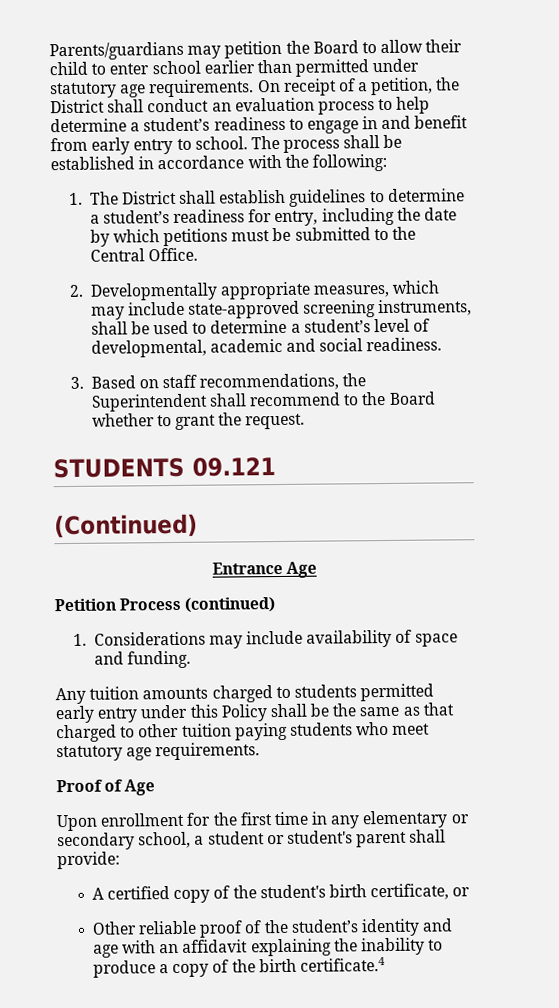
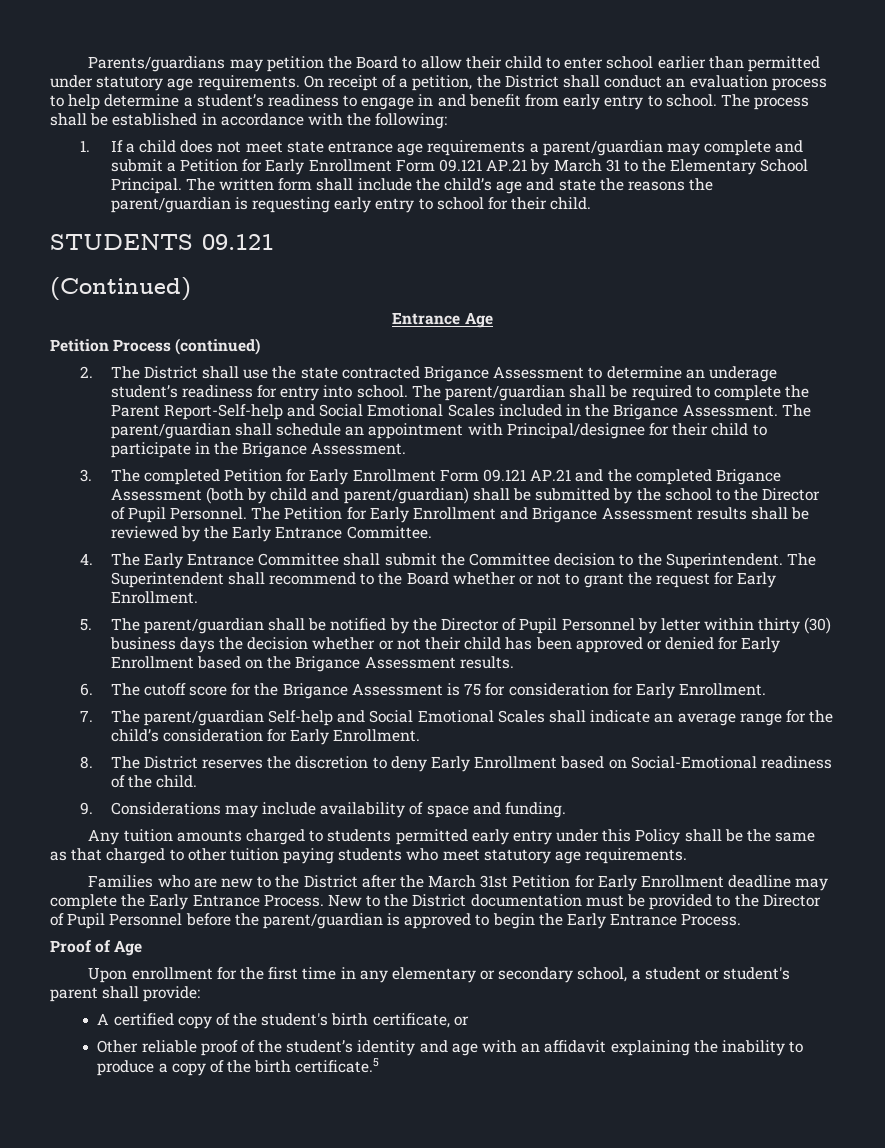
- 1. The District shall establish guidelines to determine a student’s readiness for entry, including the date by which petitions must be submitted to the Central Office.
- 2. Developmentally appropriate measures, which may include state-approved screening instruments, shall be used to determine a student’s level of developmental, academic and social readiness.
- 3. Based on staff recommendations, the Superintendent shall recommend to the Board whether to grant the request.
+ 1. If a child does not meet state entrance age requirements a parent/guardian may complete and submit a Petition for Early Enrollment Form 09.121 AP.21 by March 31 to the Elementary School Principal. The written form shall include the child’s age and state the reasons the parent/guardian is requesting early entry to school for their child.
- 1. Considerations may include availability of space and funding.
+ 2. The District shall use the state contracted Brigance Assessment to determine an underage student’s readiness for entry into school. The parent/guardian shall be required to complete the Parent Report-Self-help and Social Emotional Scales included in the Brigance Assessment. The parent/guardian shall schedule an appointment with Principal/designee for their child to participate in the Brigance Assessment.
+ 3. The completed Petition for Early Enrollment Form 09.121 AP.21 and the completed Brigance Assessment (both by child and parent/guardian) shall be submitted by the school to the Director of Pupil Personnel. The Petition for Early Enrollment and Brigance Assessment results shall be reviewed by the Early Entrance Committee.
+ 4. The Early Entrance Committee shall submit the Committee decision to the Superintendent. The Superintendent shall recommend to the Board whether or not to grant the request for Early Enrollment.
+ 5. The parent/guardian shall be notified by the Director of Pupil Personnel by letter within thirty (30) business days the decision whether or not their child has been approved or denied for Early Enrollment based on the Brigance Assessment results.
+ 6. The cutoff score for the Brigance Assessment is 75 for consideration for Early Enrollment.
+ 7. The parent/guardian Self-help and Social Emotional Scales shall indicate an average range for the child’s consideration for Early Enrollment.
+ 8. The District reserves the discretion to deny Early Enrollment based on Social-Emotional readiness of the child.
+ 9. Considerations may include availability of space and funding.
+ Families who are new to the District after the March 31st Petition for Early Enrollment deadline may complete the Early Entrance Process. New to the District documentation must be provided to the Director of Pupil Personnel before the parent/guardian is approved to begin the Early Entrance Process.
- Other reliable proof of the student’s identity and age with an affidavit explaining the inability to produce a copy of the birth certificate.4
+ Other reliable proof of the student’s identity and age with an affidavit explaining the inability to produce a copy of the birth certificate.5

